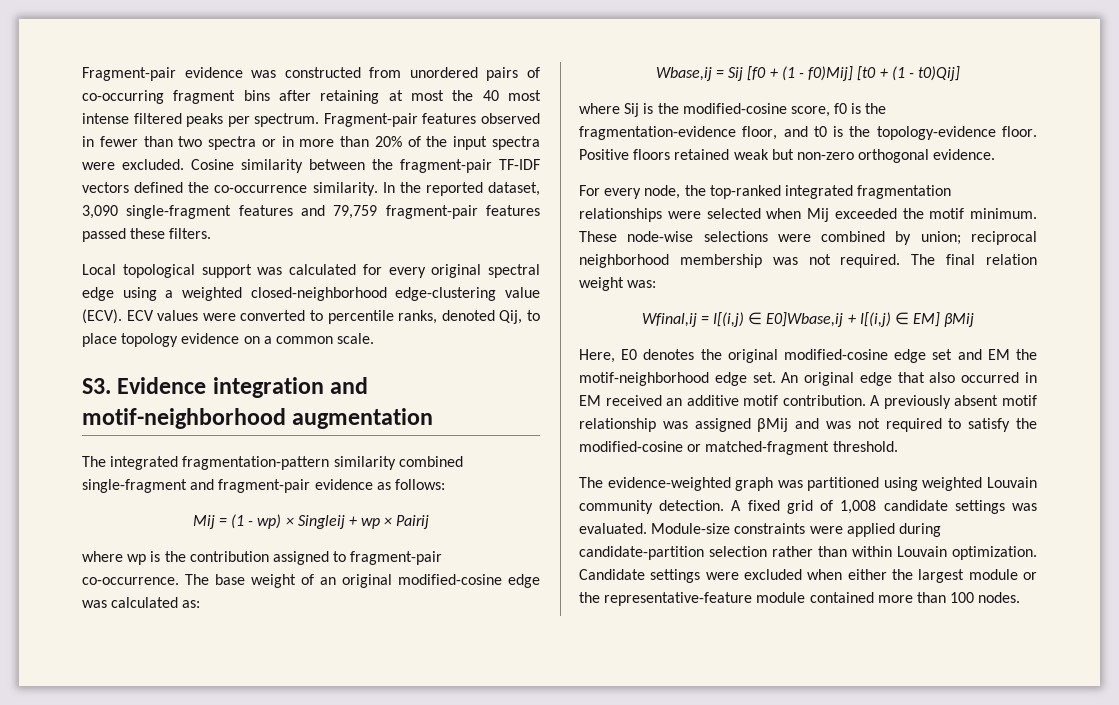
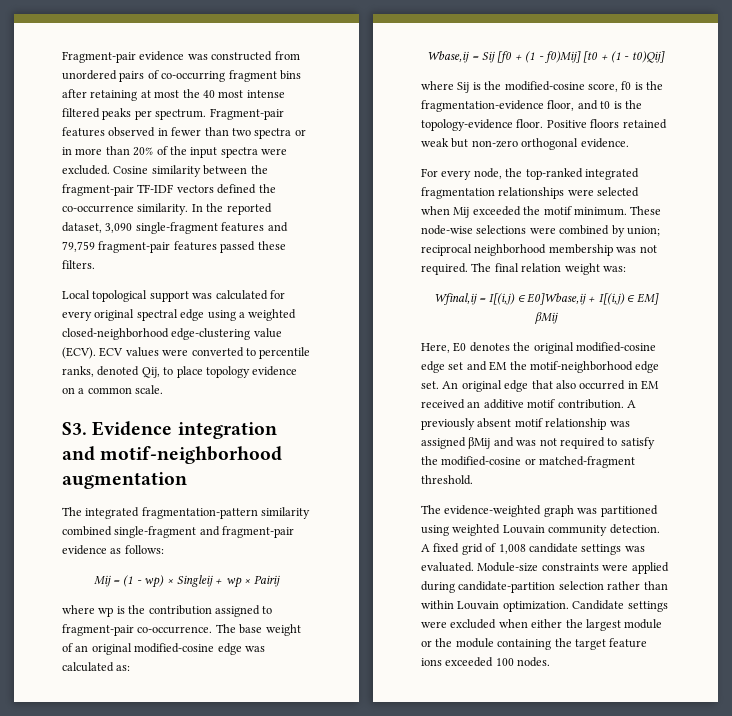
- Candidate settings were excluded when either the largest module or the representative-feature module contained more than 100 nodes.
+ Candidate settings were excluded when either the largest module or the module containing the target feature ions exceeded 100 nodes.

